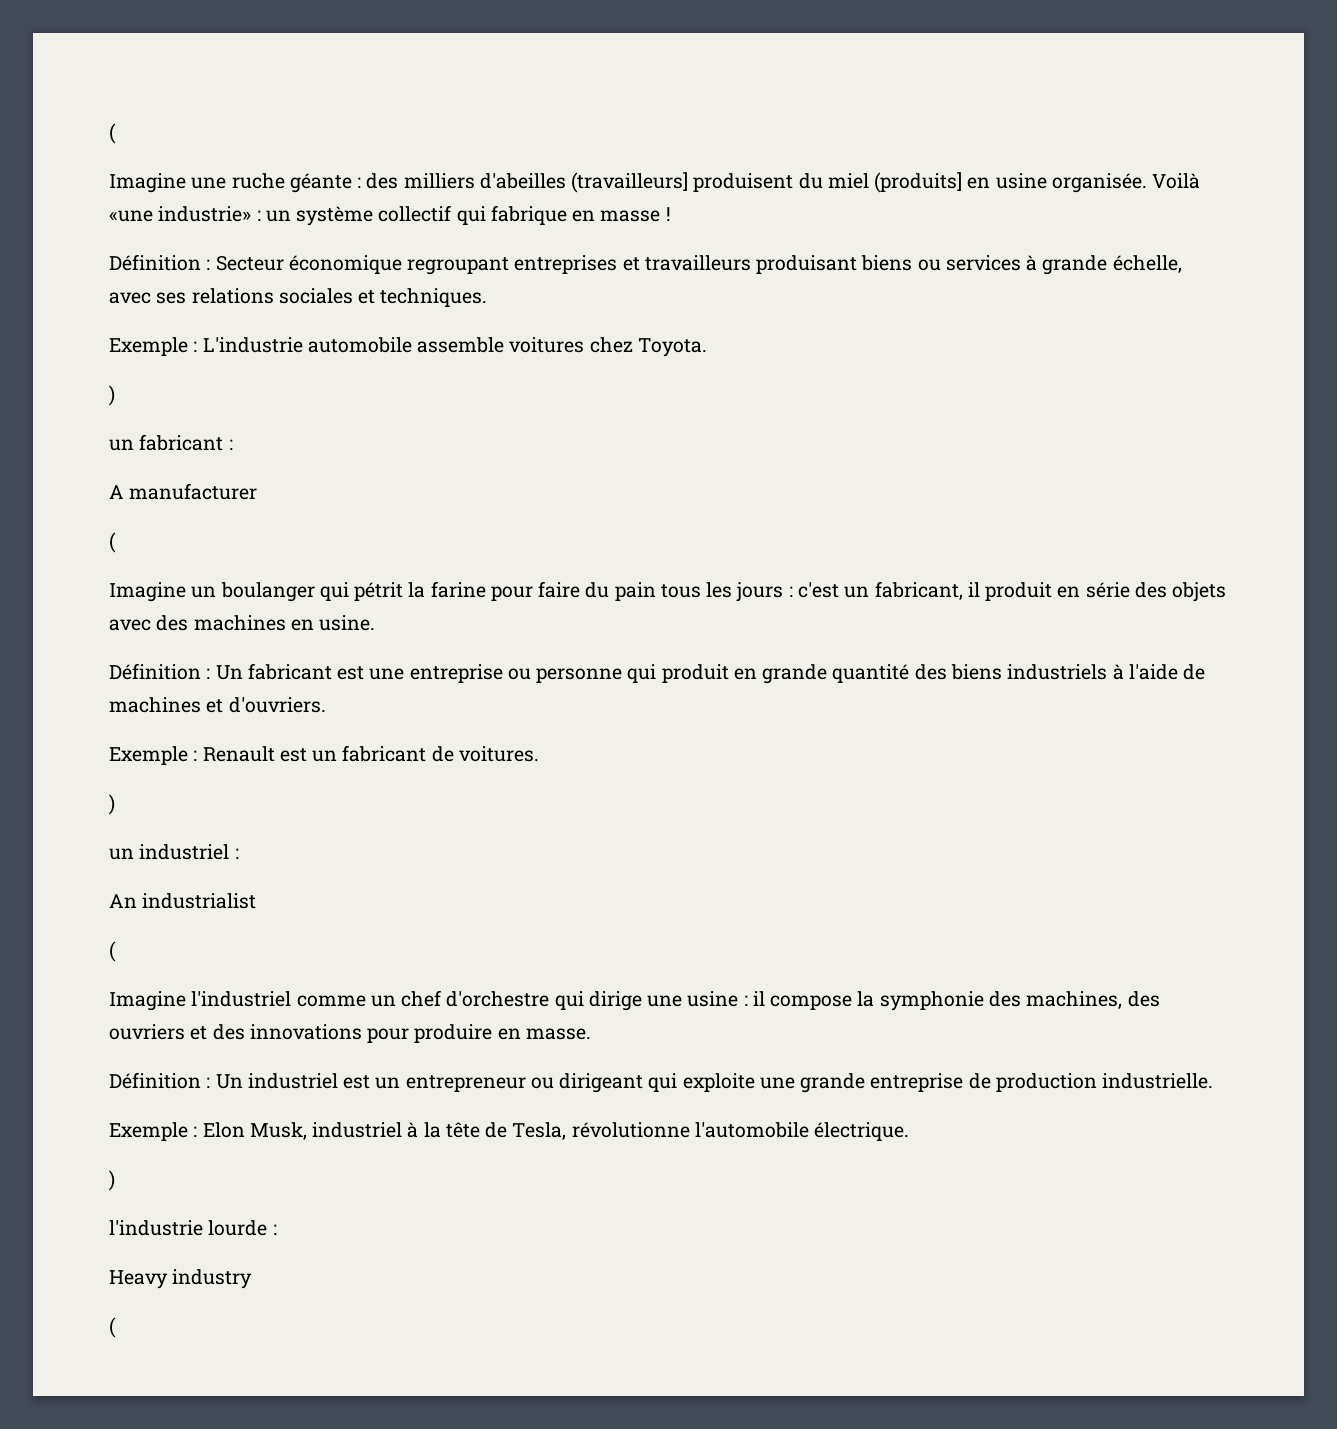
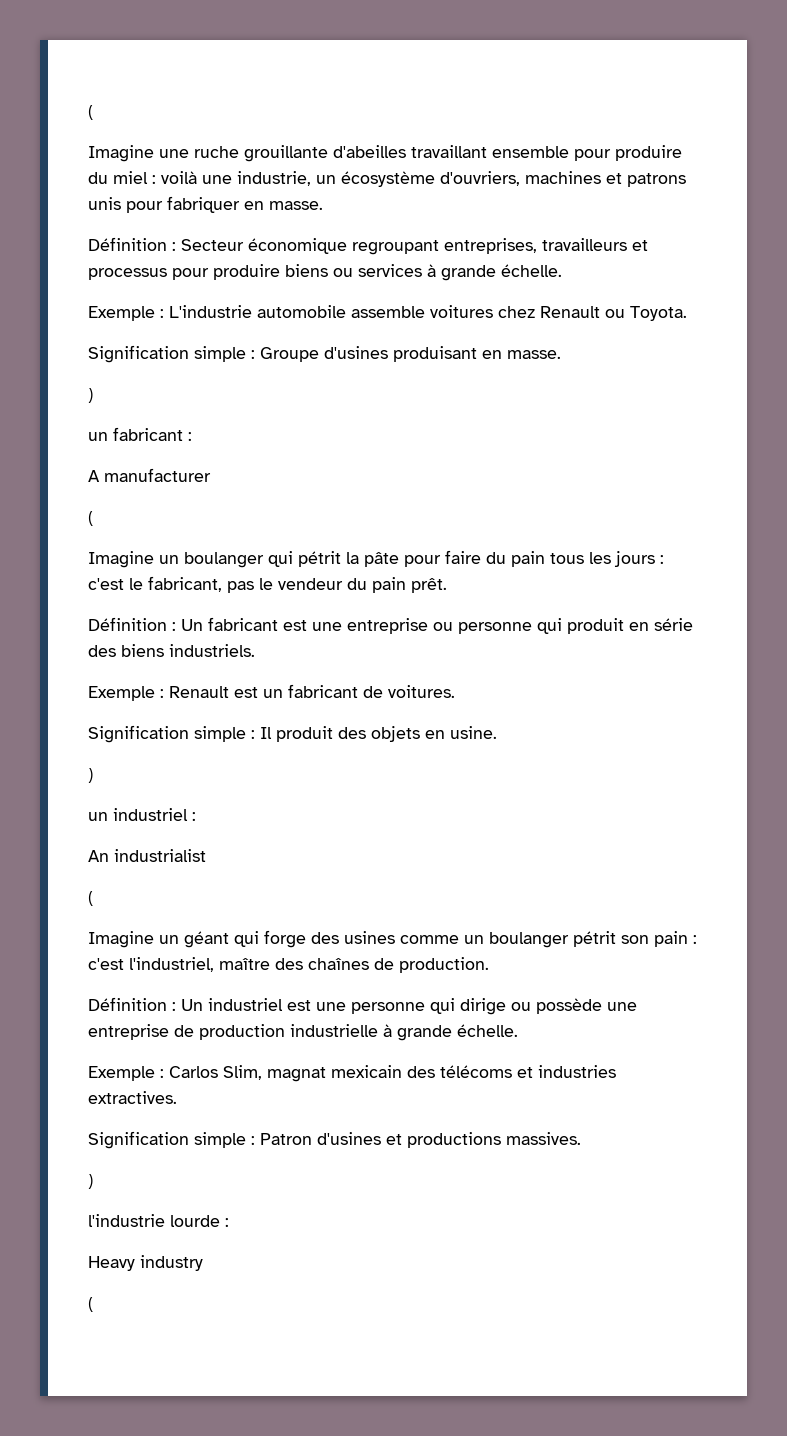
- Imagine une ruche géante : des milliers d'abeilles (travailleurs] produisent du miel (produits] en usine organisée. Voilà «une industrie» : un système collectif qui fabrique en masse !
+ Imagine une ruche grouillante d'abeilles travaillant ensemble pour produire du miel : voilà une industrie, un écosystème d'ouvriers, machines et patrons unis pour fabriquer en masse.
- Définition : Secteur économique regroupant entreprises et travailleurs produisant biens ou services à grande échelle, avec ses relations sociales et techniques.
+ Définition : Secteur économique regroupant entreprises, travailleurs et processus pour produire biens ou services à grande échelle.
- Exemple : L'industrie automobile assemble voitures chez Toyota.
+ Exemple : L'industrie automobile assemble voitures chez Renault ou Toyota.
+ Signification simple : Groupe d'usines produisant en masse.
- Imagine un boulanger qui pétrit la farine pour faire du pain tous les jours : c'est un fabricant, il produit en série des objets avec des machines en usine.
+ Imagine un boulanger qui pétrit la pâte pour faire du pain tous les jours : c'est le fabricant, pas le vendeur du pain prêt.
- Définition : Un fabricant est une entreprise ou personne qui produit en grande quantité des biens industriels à l'aide de machines et d'ouvriers.
+ Définition : Un fabricant est une entreprise ou personne qui produit en série des biens industriels.
+ Signification simple : Il produit des objets en usine.
- Imagine l'industriel comme un chef d'orchestre qui dirige une usine : il compose la symphonie des machines, des ouvriers et des innovations pour produire en masse.
+ Imagine un géant qui forge des usines comme un boulanger pétrit son pain : c'est l'industriel, maître des chaînes de production.
- Définition : Un industriel est un entrepreneur ou dirigeant qui exploite une grande entreprise de production industrielle.
- Exemple : Elon Musk, industriel à la tête de Tesla, révolutionne l'automobile électrique.
+ Définition : Un industriel est une personne qui dirige ou possède une entreprise de production industrielle à grande échelle.
+ Exemple : Carlos Slim, magnat mexicain des télécoms et industries extractives.
+ Signification simple : Patron d'usines et productions massives.

